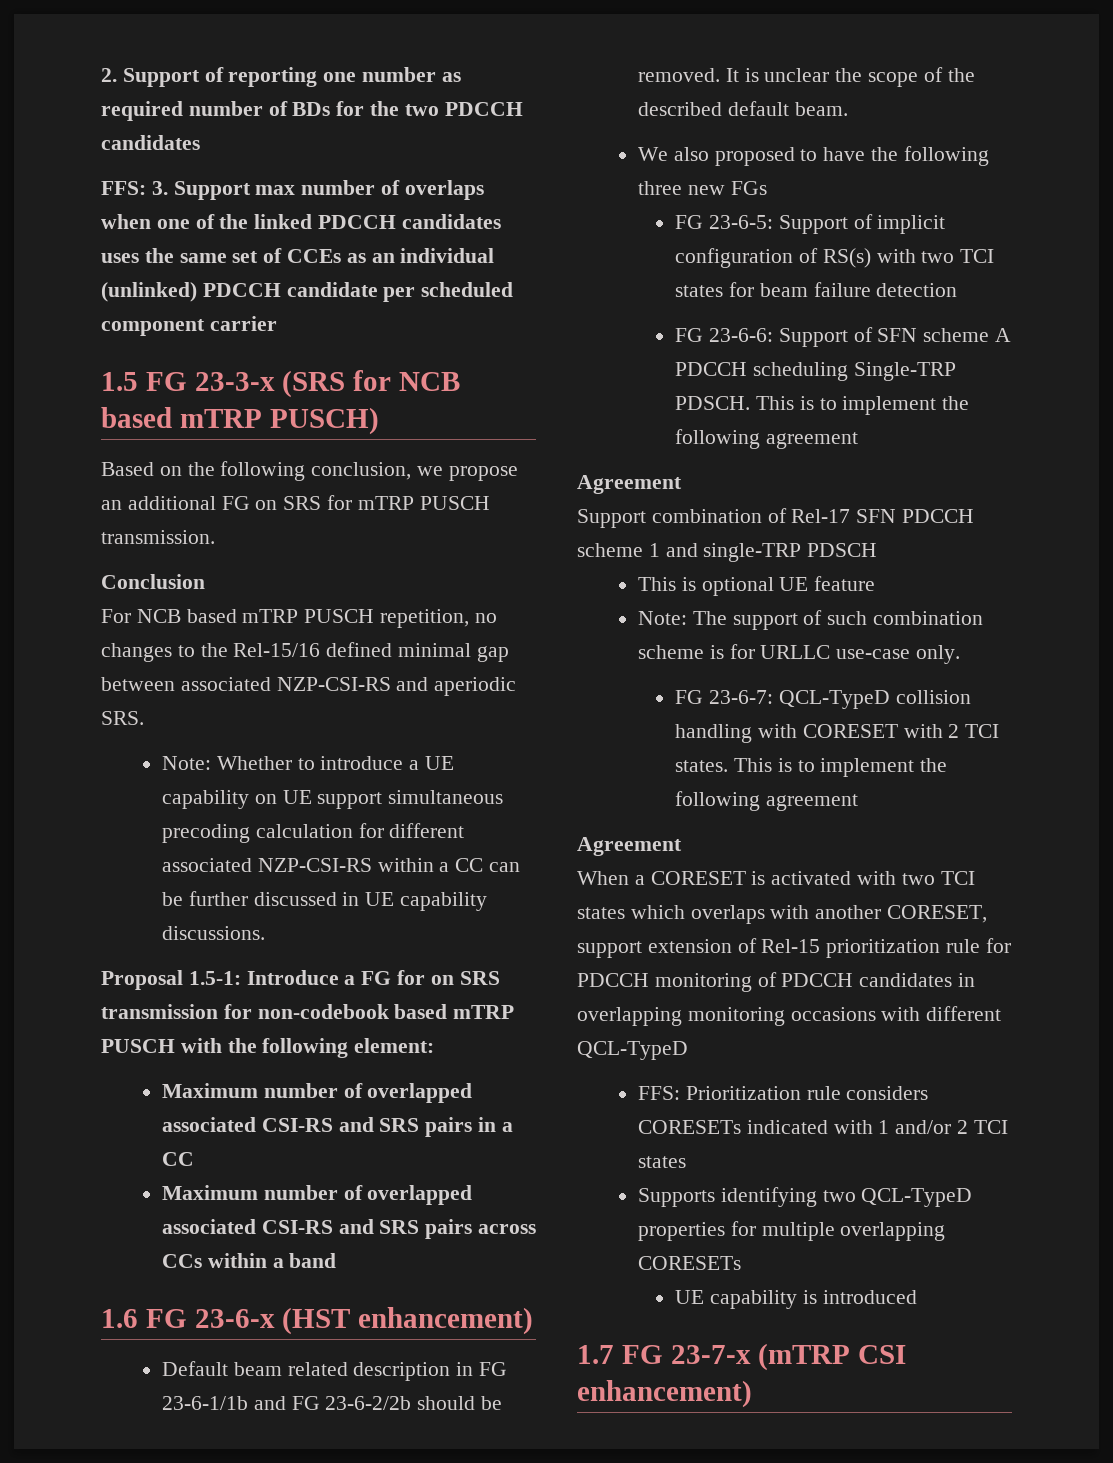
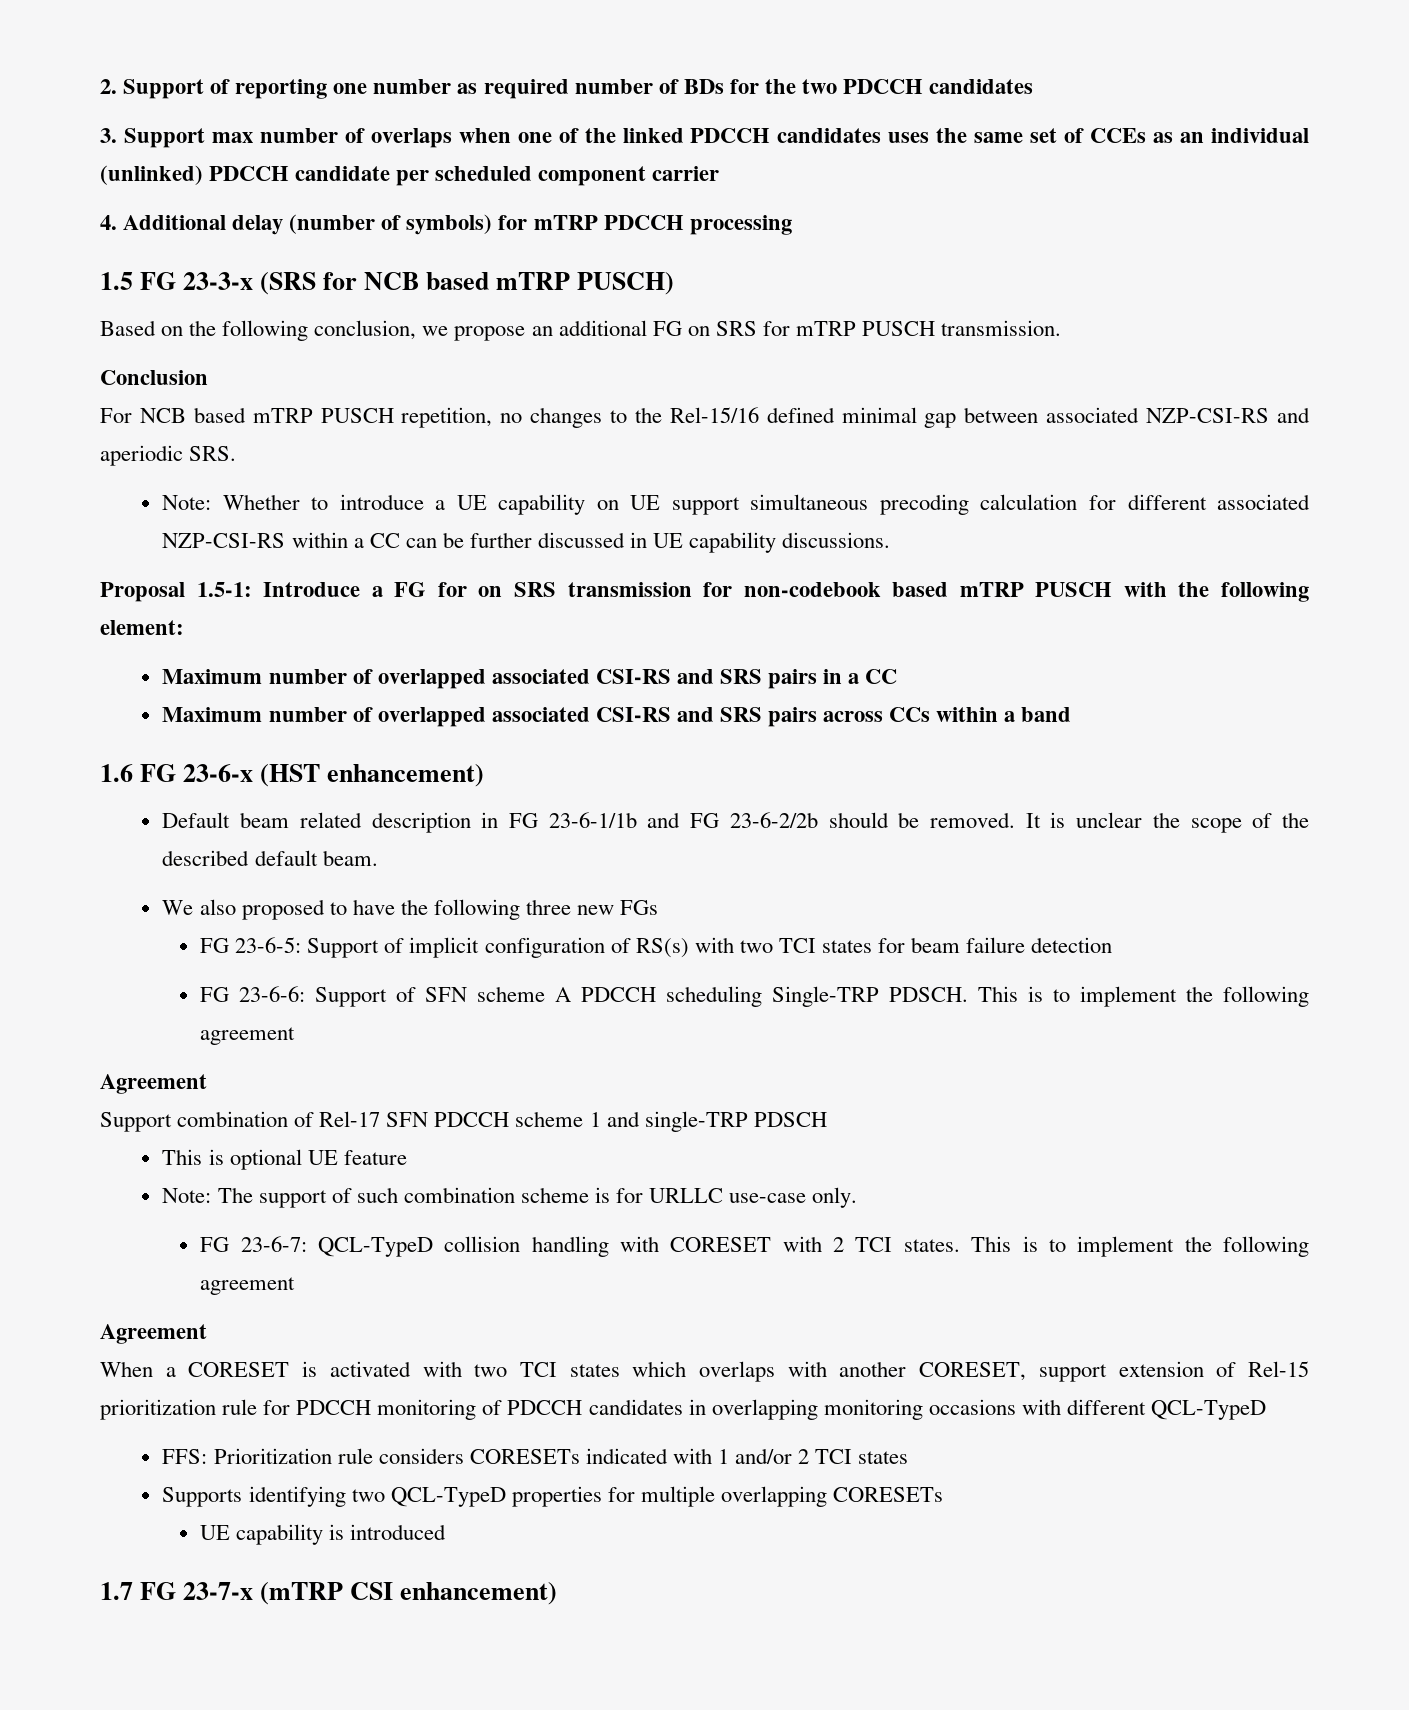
- FFS: 3. Support max number of overlaps when one of the linked PDCCH candidates uses the same set of CCEs as an individual (unlinked) PDCCH candidate per scheduled component carrier
+ 3. Support max number of overlaps when one of the linked PDCCH candidates uses the same set of CCEs as an individual (unlinked) PDCCH candidate per scheduled component carrier
+ 4. Additional delay (number of symbols) for mTRP PDCCH processing

